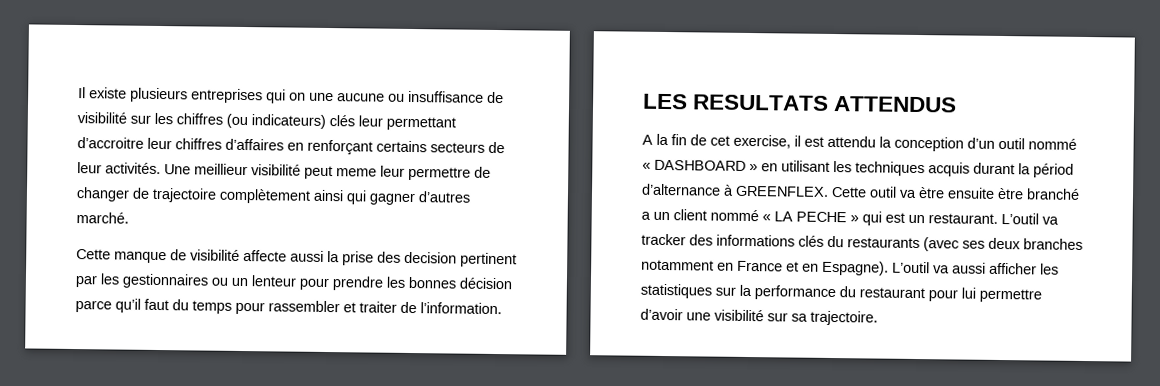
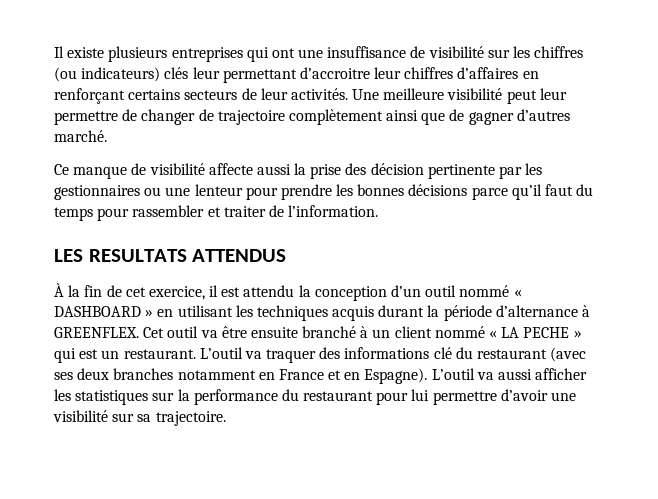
- Il existe plusieurs entreprises qui on une aucune ou insuffisance de visibilité sur les chiffres (ou indicateurs) clés leur permettant d’accroitre leur chiffres d’affaires en renforçant certains secteurs de leur activités.
+ Il existe plusieurs entreprises qui ont une insuffisance de visibilité sur les chiffres (ou indicateurs) clés leur permettant d’accroitre leur chiffres d’affaires en renforçant certains secteurs de leur activités.
- Une meillieur visibilité peut meme leur permettre de changer de trajectoire complètement ainsi qui gagner d’autres marché.
+ Une meilleure visibilité peut leur permettre de changer de trajectoire complètement ainsi que de gagner d’autres marché.
- Cette manque de visibilité affecte aussi la prise des decision pertinent par les gestionnaires ou un lenteur pour prendre les bonnes décision parce qu’il faut du temps pour rassembler et traiter de l’information.
+ Ce manque de visibilité affecte aussi la prise des décision pertinente par les gestionnaires ou une lenteur pour prendre les bonnes décisions parce qu’il faut du temps pour rassembler et traiter de l’information.
- A la fin de cet exercise, il est attendu la conception d’un outil nommé « DASHBOARD » en utilisant les techniques acquis durant la périod d’alternance à GREENFLEX.
+ À la fin de cet exercice, il est attendu la conception d’un outil nommé « DASHBOARD » en utilisant les techniques acquis durant la période d’alternance à GREENFLEX.
- Cette outil va ètre ensuite ètre branché a un client nommé « LA PECHE » qui est un restaurant.
+ Cet outil va être ensuite branché à un client nommé « LA PECHE » qui est un restaurant.
- L’outil va tracker des informations clés du restaurants (avec ses deux branches notamment en France et en Espagne).
+ L’outil va traquer des informations clé du restaurant (avec ses deux branches notamment en France et en Espagne).

